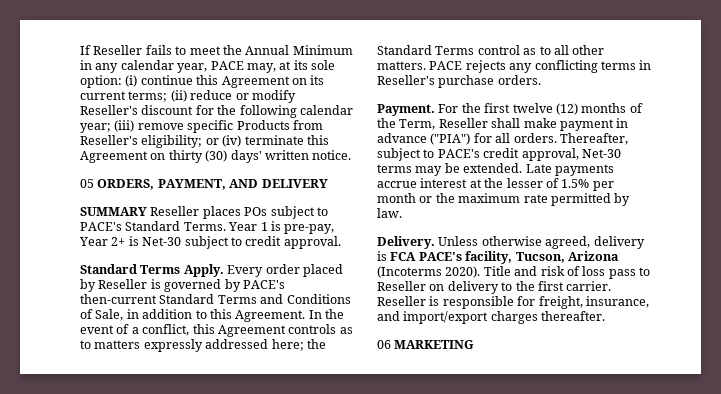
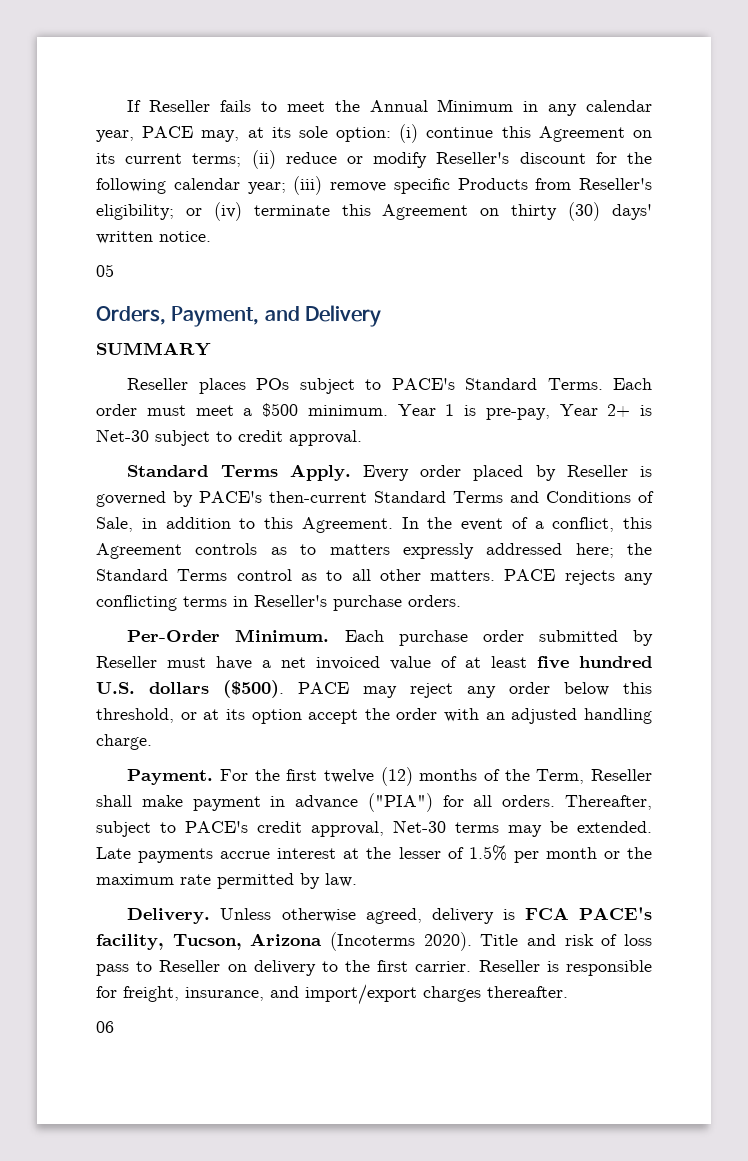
- 05 ORDERS, PAYMENT, AND DELIVERY
+ 05
+ Orders, Payment, and Delivery
- SUMMARY Reseller places POs subject to PACE's Standard Terms.
+ SUMMARY
+ Reseller places POs subject to PACE's Standard Terms.
+ Each order must meet a $500 minimum.
+ Per-Order Minimum. Each purchase order submitted by Reseller must have a net invoiced value of at least five hundred U.S. dollars ($500). PACE may reject any order below this threshold, or at its option accept the order with an adjusted handling charge.
- 06 MARKETING
+ 06

